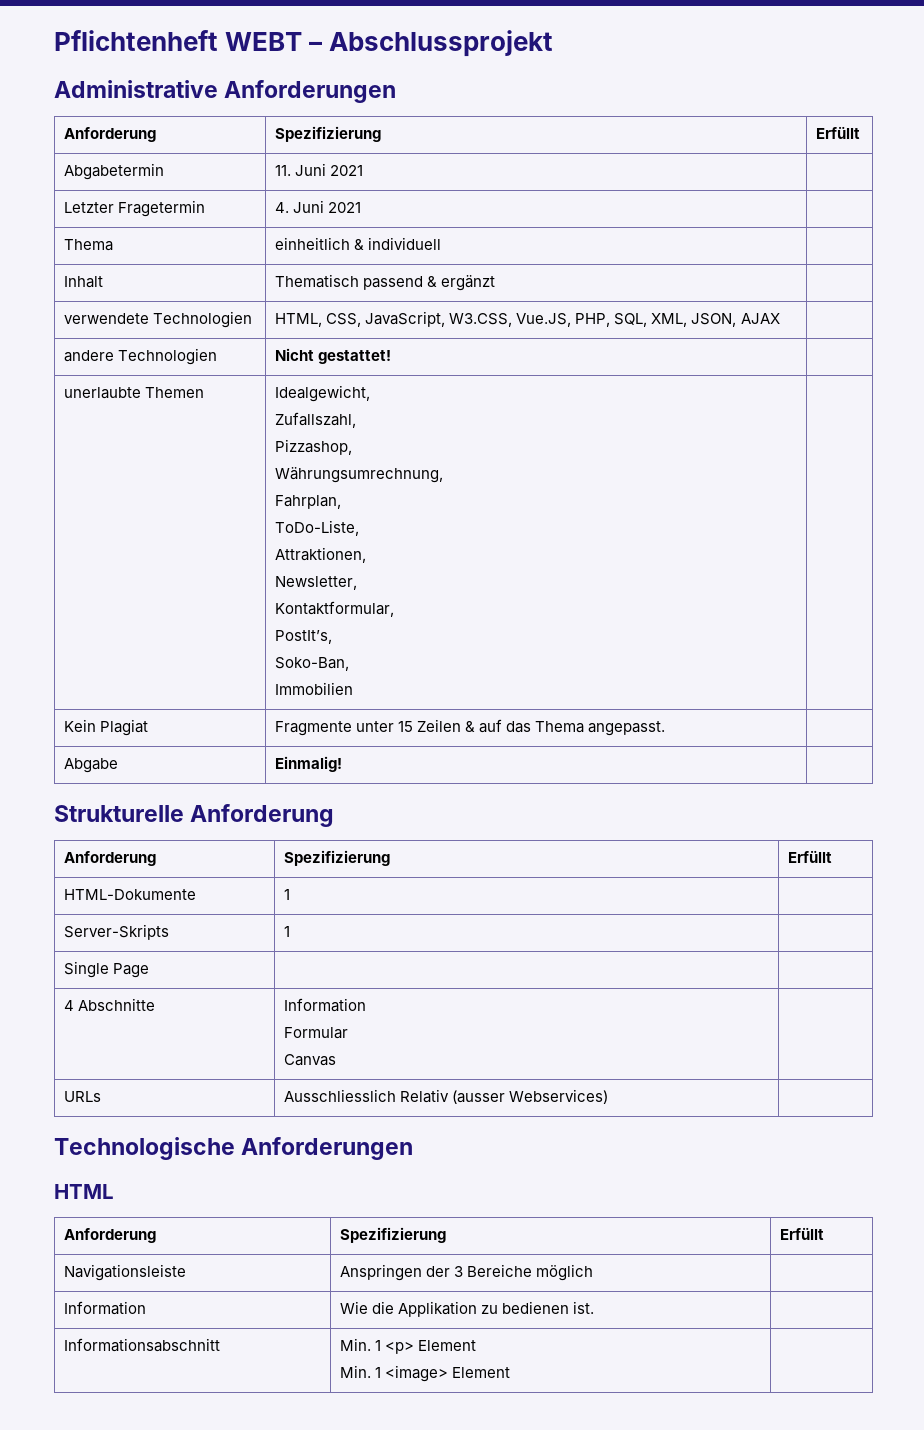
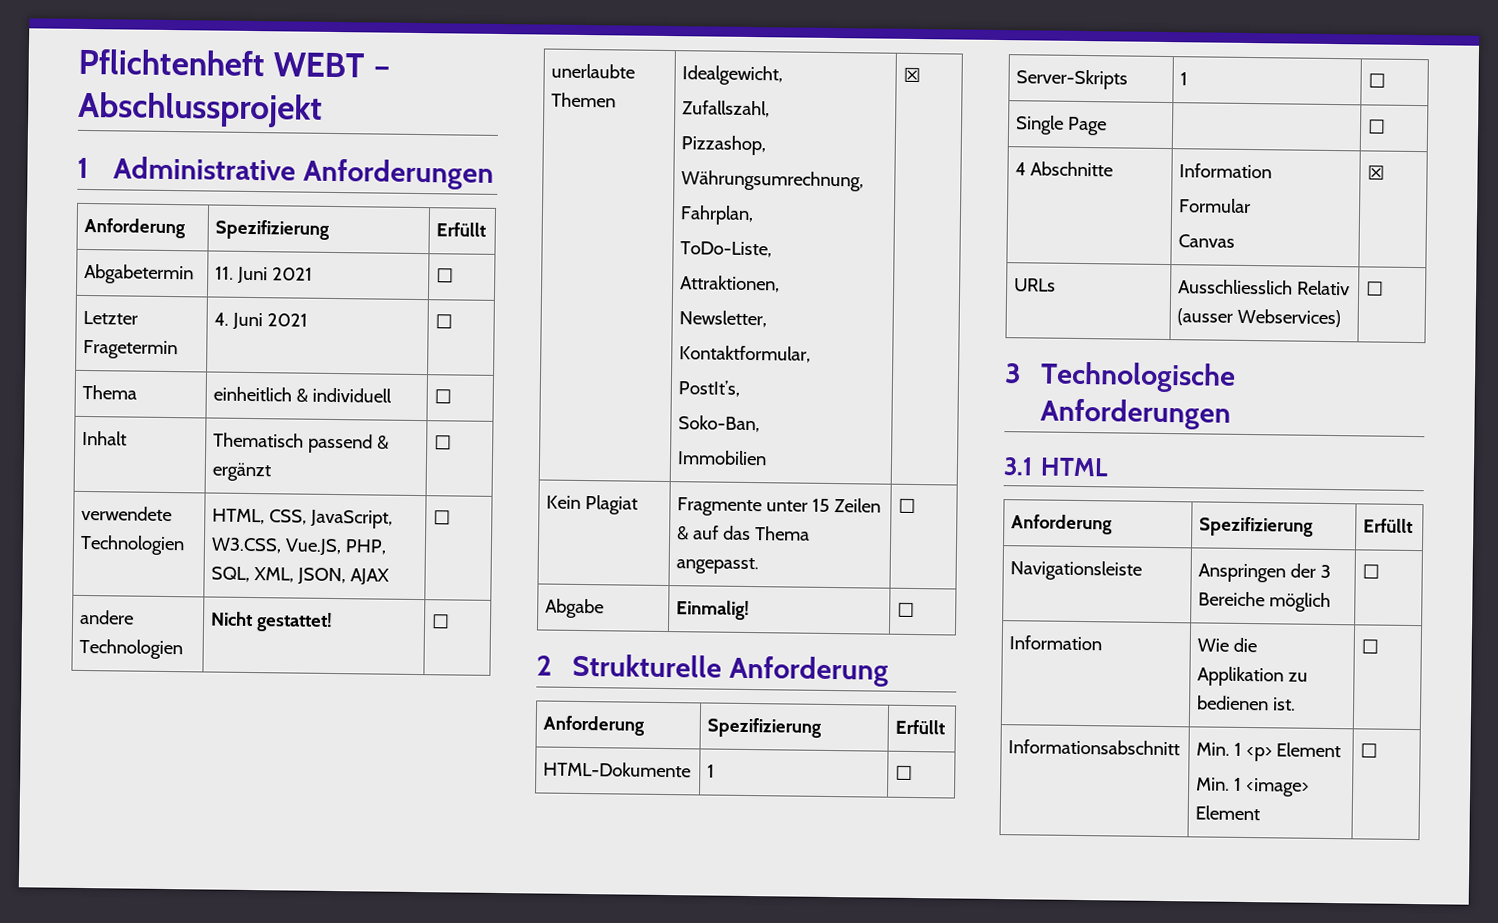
- Administrative Anforderungen
+ 1 Administrative Anforderungen
- Abgabetermin | 11. Juni 2021 |
+ Abgabetermin | 11. Juni 2021 | ☐
- Letzter Fragetermin | 4. Juni 2021 |
+ Letzter Fragetermin | 4. Juni 2021 | ☐
- Thema | einheitlich & individuell |
+ Thema | einheitlich & individuell | ☐
- Inhalt | Thematisch passend & ergänzt |
+ Inhalt | Thematisch passend & ergänzt | ☐
- verwendete Technologien | HTML, CSS, JavaScript, W3.CSS, Vue.JS, PHP, SQL, XML, JSON, AJAX |
+ verwendete Technologien | HTML, CSS, JavaScript, W3.CSS, Vue.JS, PHP, SQL, XML, JSON, AJAX | ☐
- andere Technologien | Nicht gestattet! |
+ andere Technologien | Nicht gestattet! | ☐
  unerlaubte Themen | Idealgewicht,
  Zufallszahl,
  Pizzashop,
  Währungsumrechnung,
  Fahrplan,
  ToDo-Liste,
  Attraktionen,
  Newsletter,
  Kontaktformular,
  PostIt’s,
  Soko-Ban,
- Immobilien |
+ Immobilien | ☒
- Kein Plagiat | Fragmente unter 15 Zeilen & auf das Thema angepasst. |
+ Kein Plagiat | Fragmente unter 15 Zeilen & auf das Thema angepasst. | ☐
- Abgabe | Einmalig! |
- Strukturelle Anforderung
+ Abgabe | Einmalig! | ☐
+ 2 Strukturelle Anforderung
- HTML-Dokumente | 1 |
+ HTML-Dokumente | 1 | ☐
- Server-Skripts | 1 |
+ Server-Skripts | 1 | ☐
- Single Page | |
+ Single Page | | ☐
  4 Abschnitte | Information
  Formular
- Canvas |
+ Canvas | ☒
- URLs | Ausschliesslich Relativ (ausser Webservices) |
- Technologische Anforderungen
+ URLs | Ausschliesslich Relativ (ausser Webservices) | ☐
+ 3 Technologische Anforderungen
- HTML
+ 3.1 HTML
- Navigationsleiste | Anspringen der 3 Bereiche möglich |
+ Navigationsleiste | Anspringen der 3 Bereiche möglich | ☐
- Information | Wie die Applikation zu bedienen ist. |
+ Information | Wie die Applikation zu bedienen ist. | ☐
  Informationsabschnitt | Min. 1 <p> Element
- Min. 1 <image> Element |
+ Min. 1 <image> Element | ☐

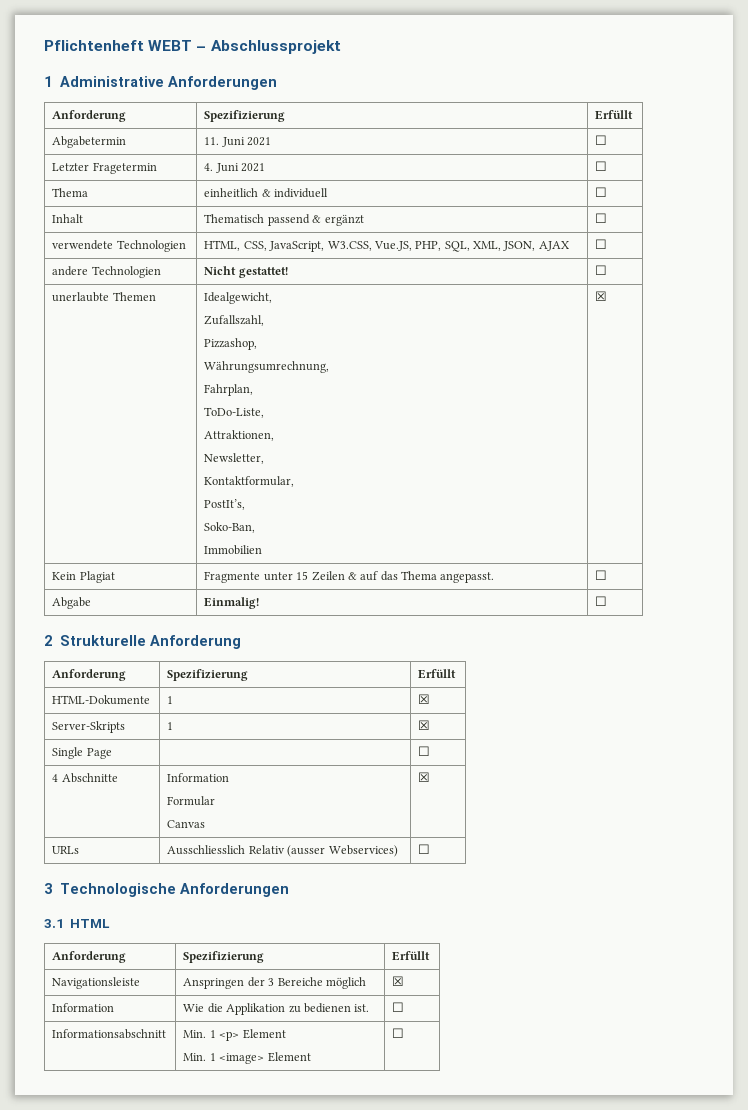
- HTML-Dokumente | 1 | ☐
+ HTML-Dokumente | 1 | ☒
- Server-Skripts | 1 | ☐
+ Server-Skripts | 1 | ☒
- Navigationsleiste | Anspringen der 3 Bereiche möglich | ☐
+ Navigationsleiste | Anspringen der 3 Bereiche möglich | ☒

